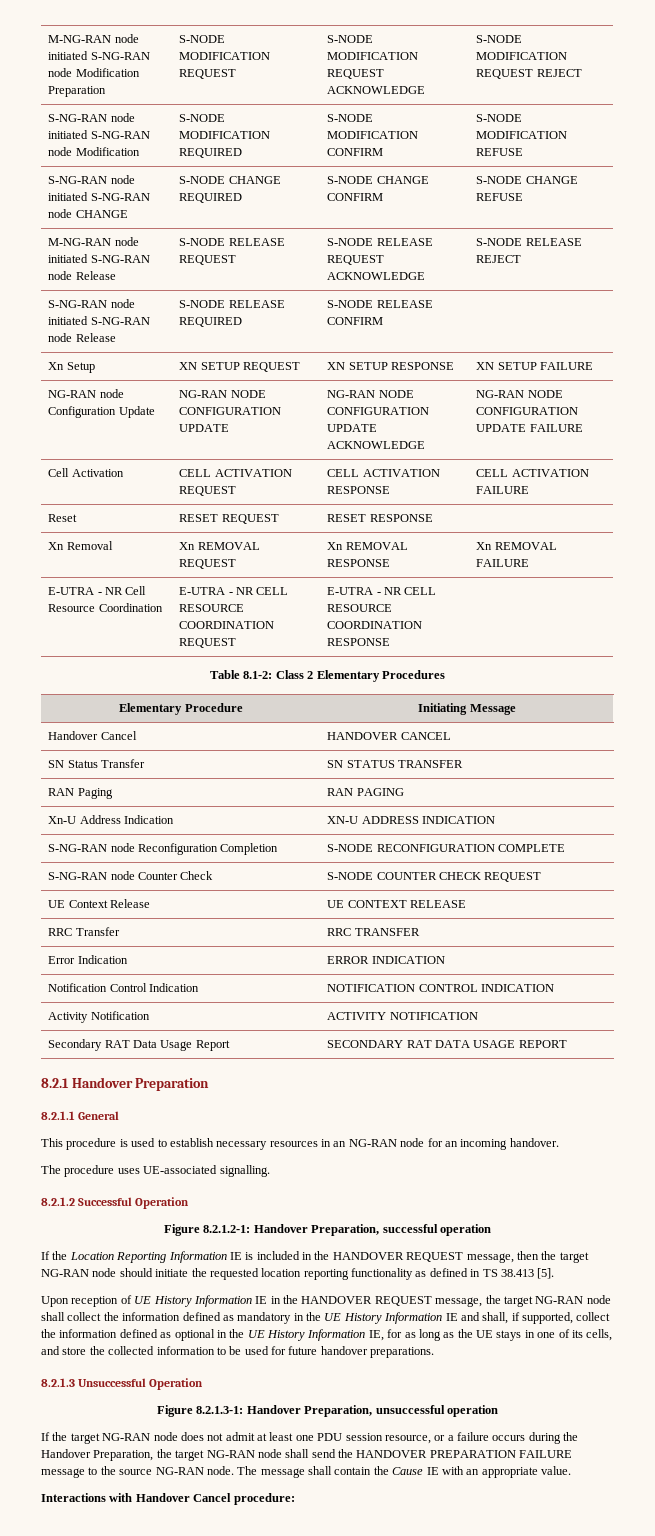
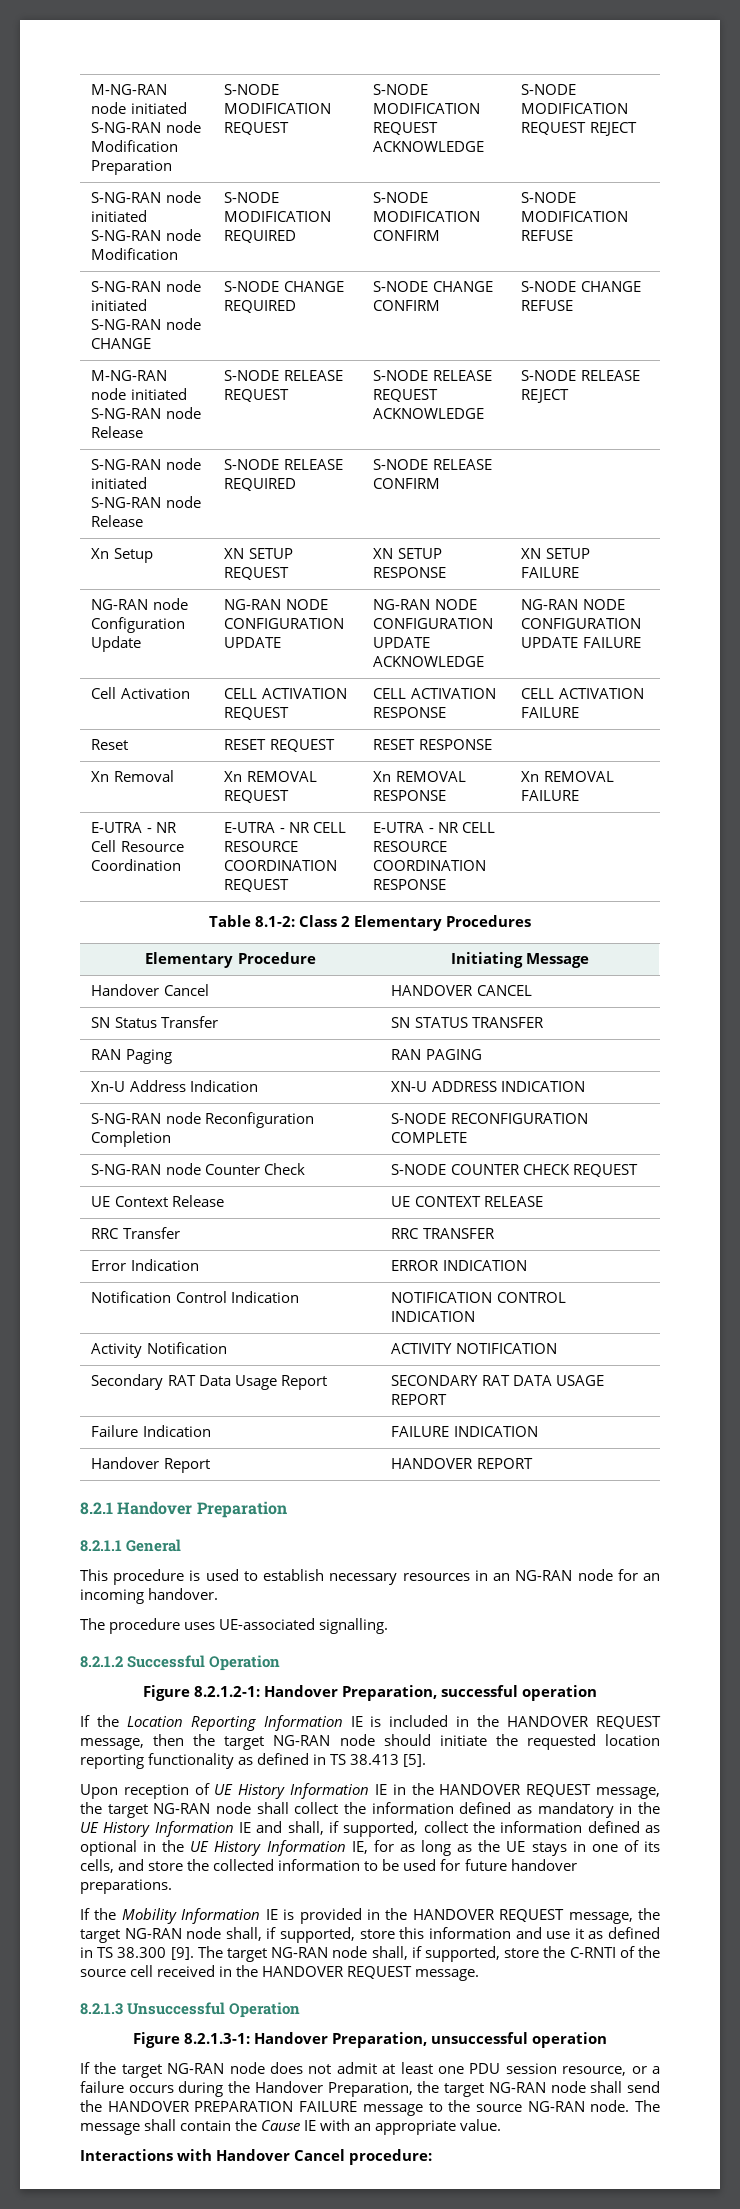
+ Failure Indication | FAILURE INDICATION
+ Handover Report | HANDOVER REPORT
+ If the Mobility Information IE is provided in the HANDOVER REQUEST message, the target NG-RAN node shall, if supported, store this information and use it as defined in TS 38.300 [9]. The target NG-RAN node shall, if supported, store the C-RNTI of the source cell received in the HANDOVER REQUEST message.

